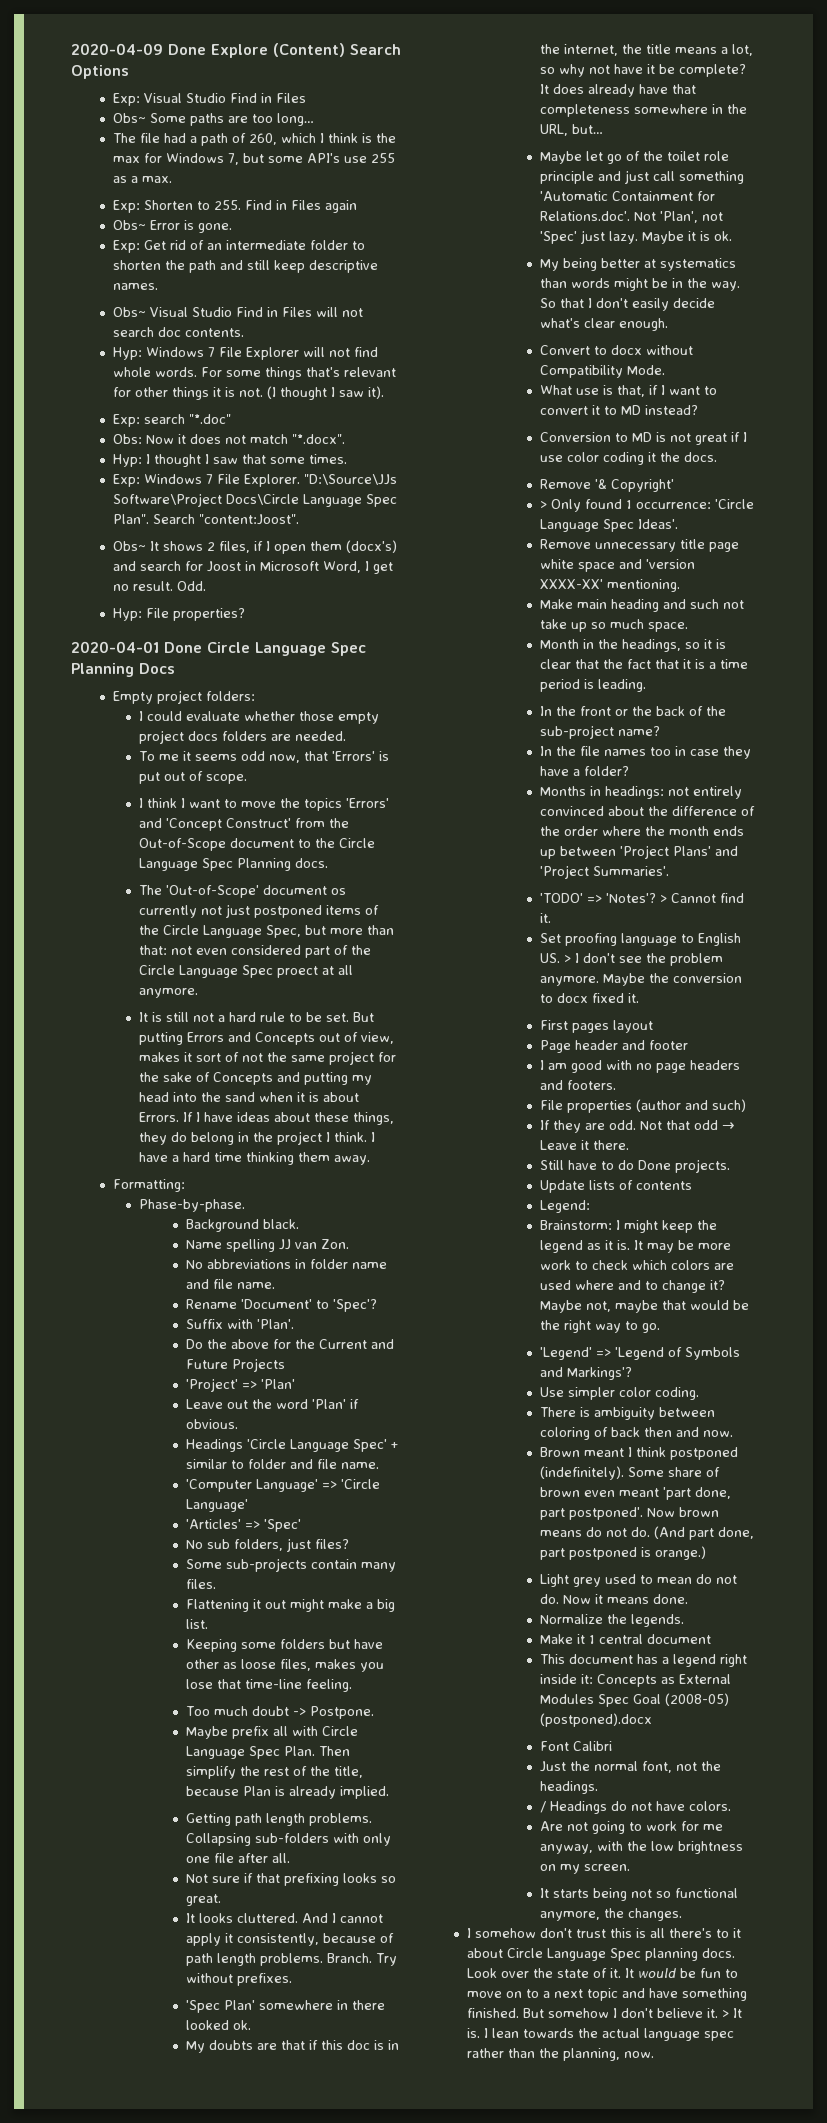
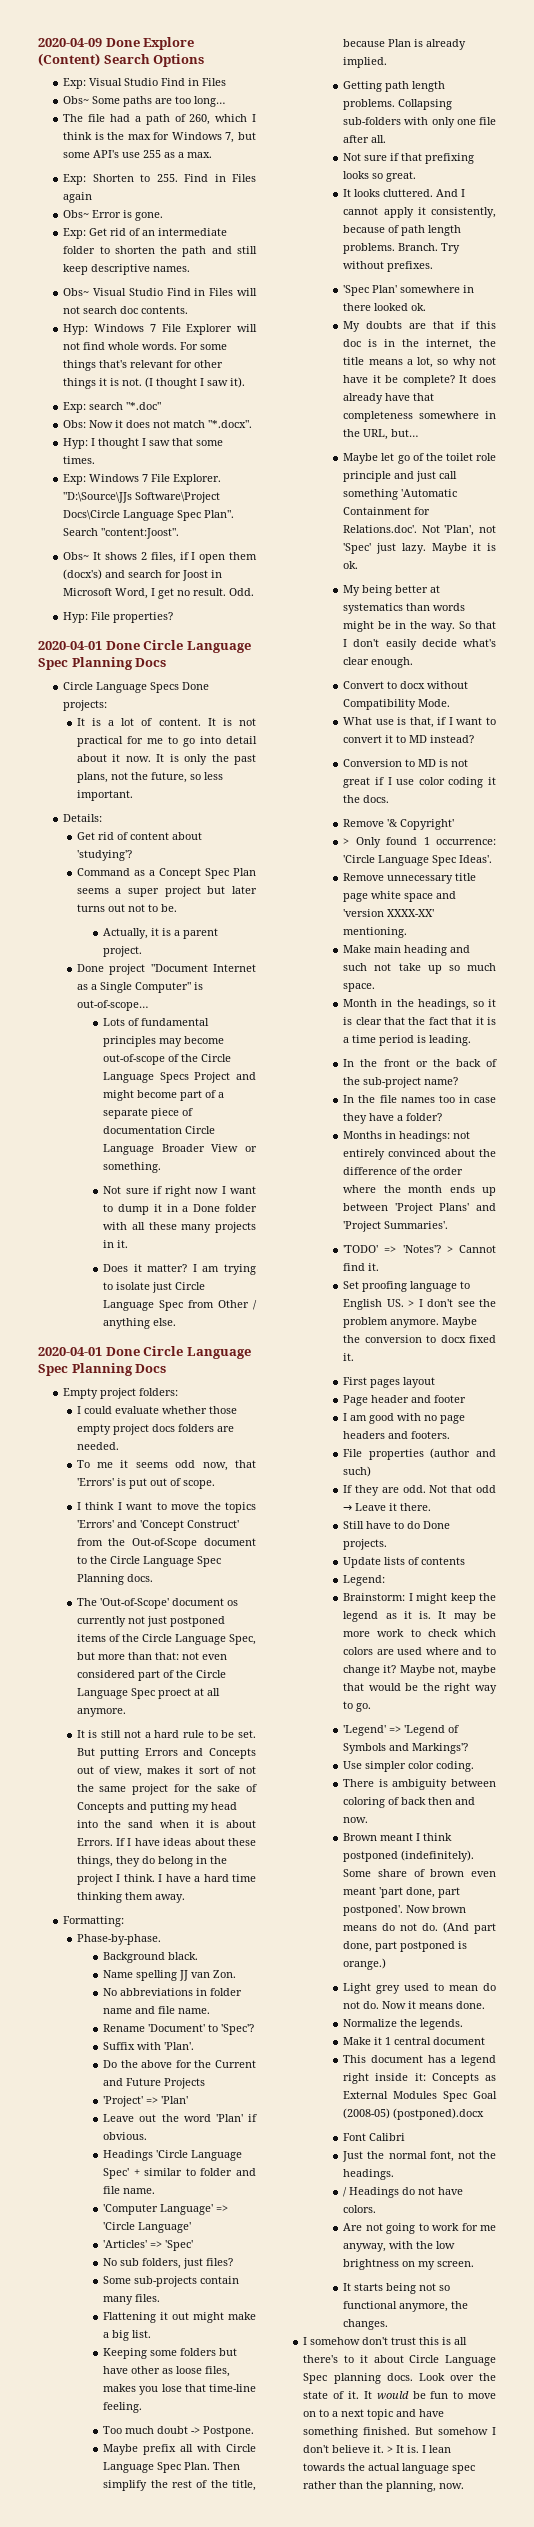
+ Circle Language Specs Done projects:
+ It is a lot of content. It is not practical for me to go into detail about it now. It is only the past plans, not the future, so less important.
+ Details:
+ Get rid of content about 'studying'?
+ Command as a Concept Spec Plan seems a super project but later turns out not to be.
+ Actually, it is a parent project.
+ Done project "Document Internet as a Single Computer" is out-of-scope…
+ Lots of fundamental principles may become out-of-scope of the Circle Language Specs Project and might become part of a separate piece of documentation Circle Language Broader View or something.
+ Not sure if right now I want to dump it in a Done folder with all these many projects in it.
+ Does it matter? I am trying to isolate just Circle Language Spec from Other / anything else.
+ 2020-04-01 Done Circle Language Spec Planning Docs

